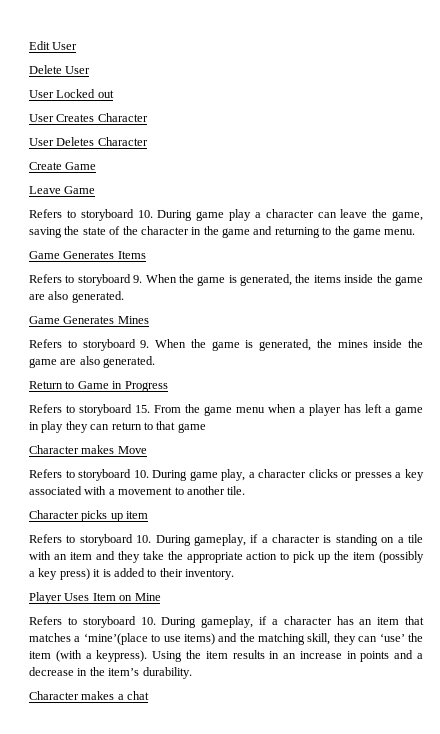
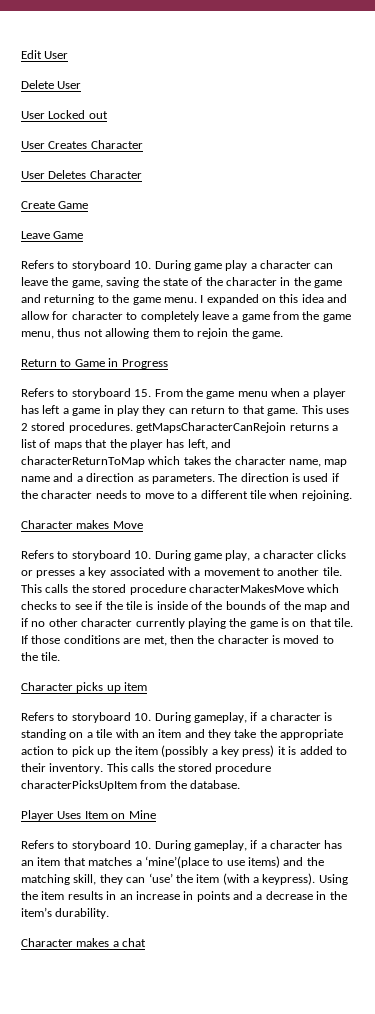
- Refers to storyboard 10. During game play a character can leave the game, saving the state of the character in the game and returning to the game menu.
- Game Generates Items
- Refers to storyboard 9. When the game is generated, the items inside the game are also generated.
- Game Generates Mines
- Refers to storyboard 9. When the game is generated, the mines inside the game are also generated.
+ Refers to storyboard 10. During game play a character can leave the game, saving the state of the character in the game and returning to the game menu. I expanded on this idea and allow for character to completely leave a game from the game menu, thus not allowing them to rejoin the game.
- Refers to storyboard 15. From the game menu when a player has left a game in play they can return to that game
+ Refers to storyboard 15. From the game menu when a player has left a game in play they can return to that game. This uses 2 stored procedures. getMapsCharacterCanRejoin returns a list of maps that the player has left, and characterReturnToMap which takes the character name, map name and a direction as parameters. The direction is used if the character needs to move to a different tile when rejoining.
+ This calls the stored procedure characterMakesMove which checks to see if the tile is inside of the bounds of the map and if no other character currently playing the game is on that tile. If those conditions are met, then the character is moved to the tile.
+ This calls the stored procedure characterPicksUpItem from the database.

